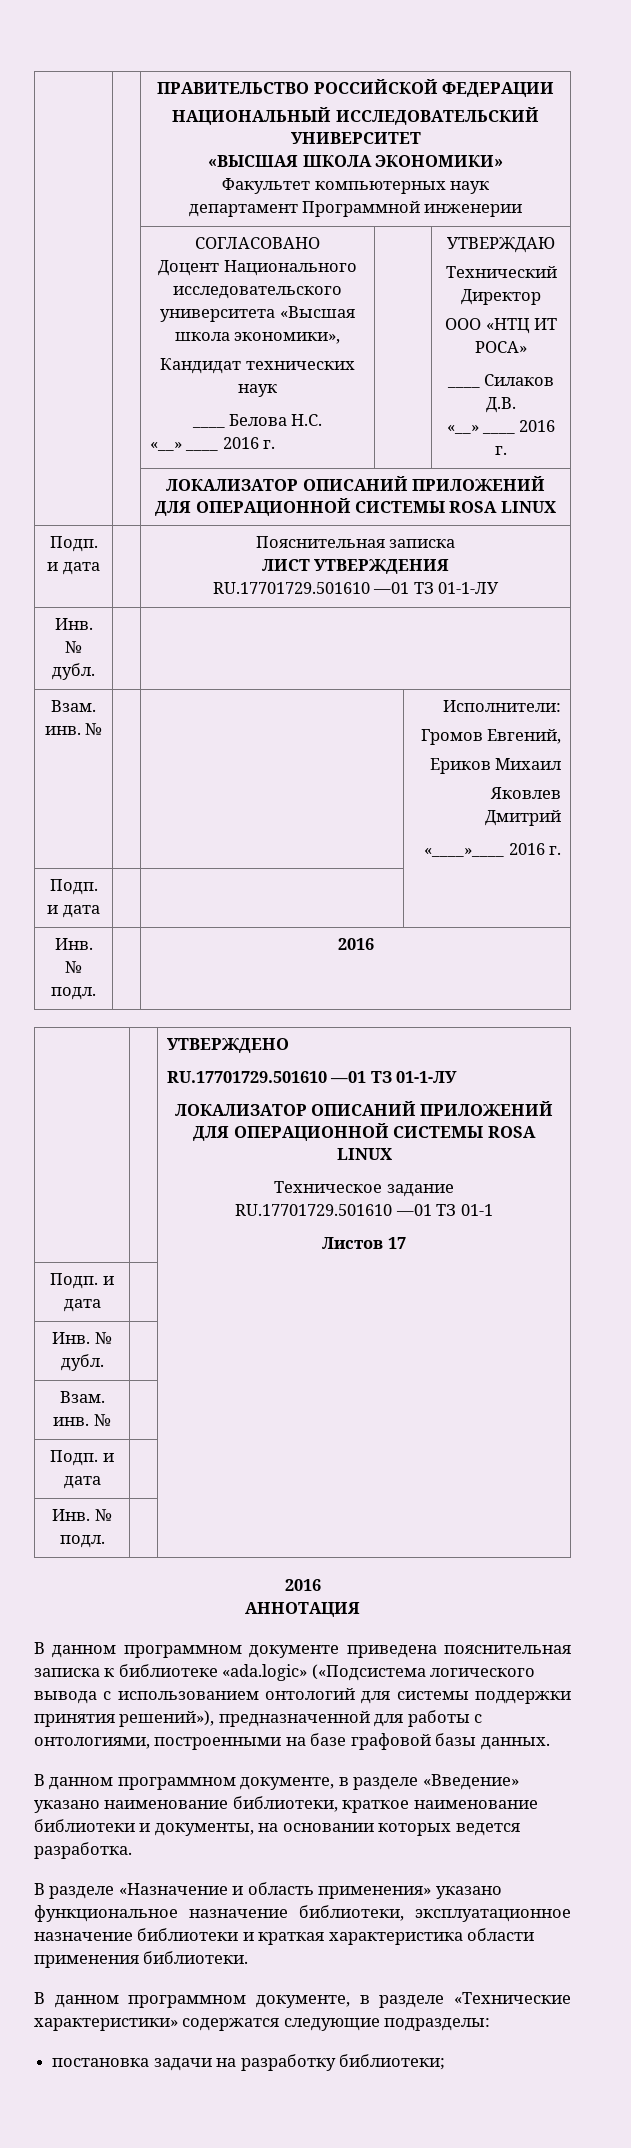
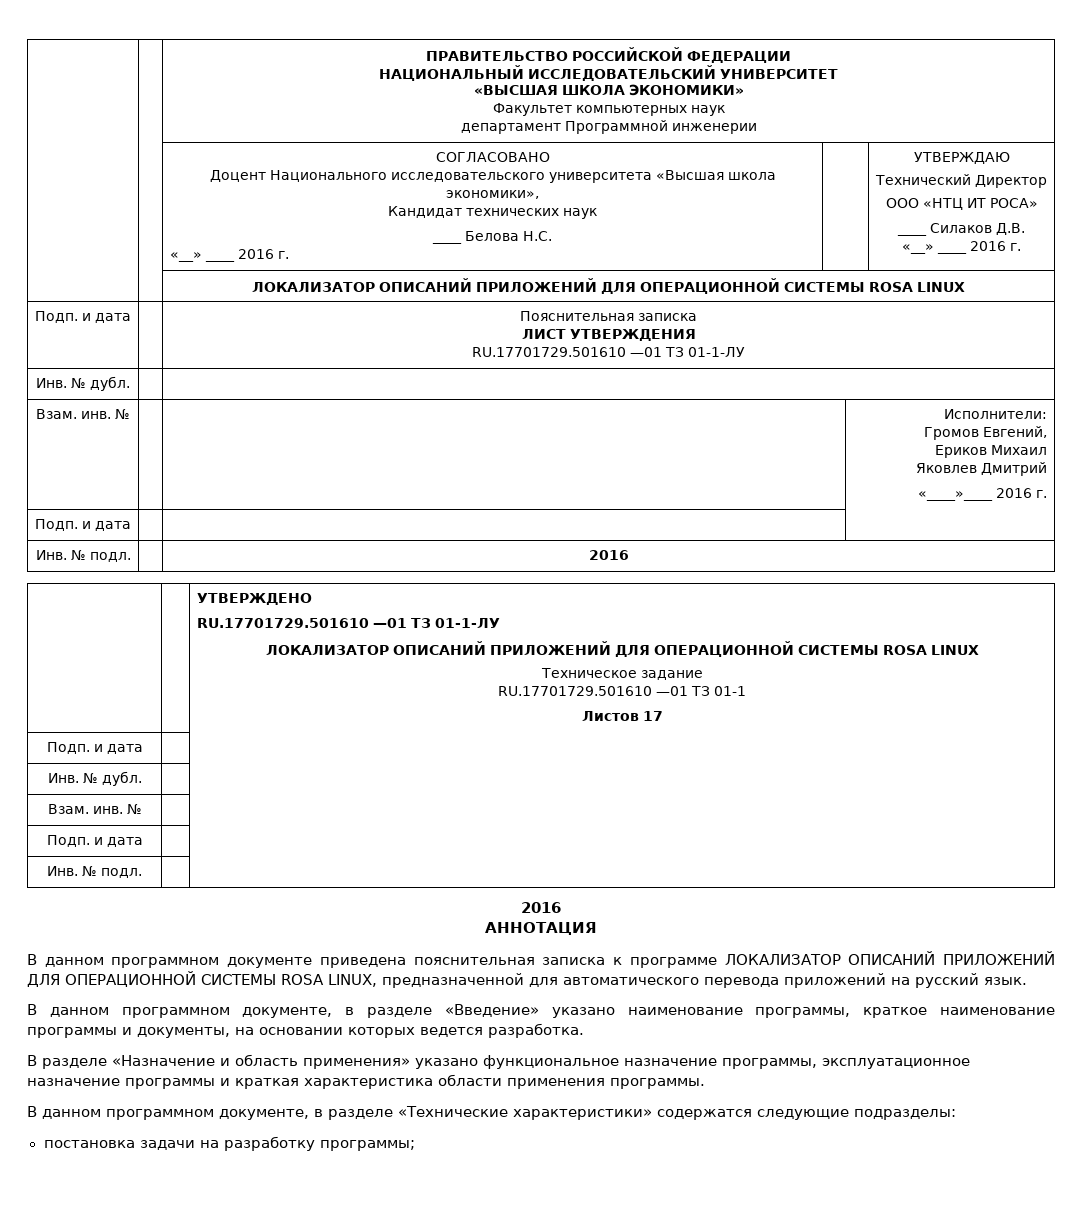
- В данном программном документе приведена пояснительная записка к библиотеке «ada.logic» («Подсистема логического вывода с использованием онтологий для системы поддержки принятия решений»), предназначенной для работы с онтологиями, построенными на базе графовой базы данных.
+ В данном программном документе приведена пояснительная записка к программе ЛОКАЛИЗАТОР ОПИСАНИЙ ПРИЛОЖЕНИЙ ДЛЯ ОПЕРАЦИОННОЙ СИСТЕМЫ ROSA LINUX, предназначенной для автоматического перевода приложений на русский язык.
- В данном программном документе, в разделе «Введение» указано наименование библиотеки, краткое наименование библиотеки и документы, на основании которых ведется разработка.
+ В данном программном документе, в разделе «Введение» указано наименование программы, краткое наименование программы и документы, на основании которых ведется разработка.
- В разделе «Назначение и область применения» указано функциональное назначение библиотеки, эксплуатационное назначение библиотеки и краткая характеристика области применения библиотеки.
+ В разделе «Назначение и область применения» указано функциональное назначение программы, эксплуатационное назначение программы и краткая характеристика области применения программы.
- постановка задачи на разработку библиотеки;
+ постановка задачи на разработку программы;

